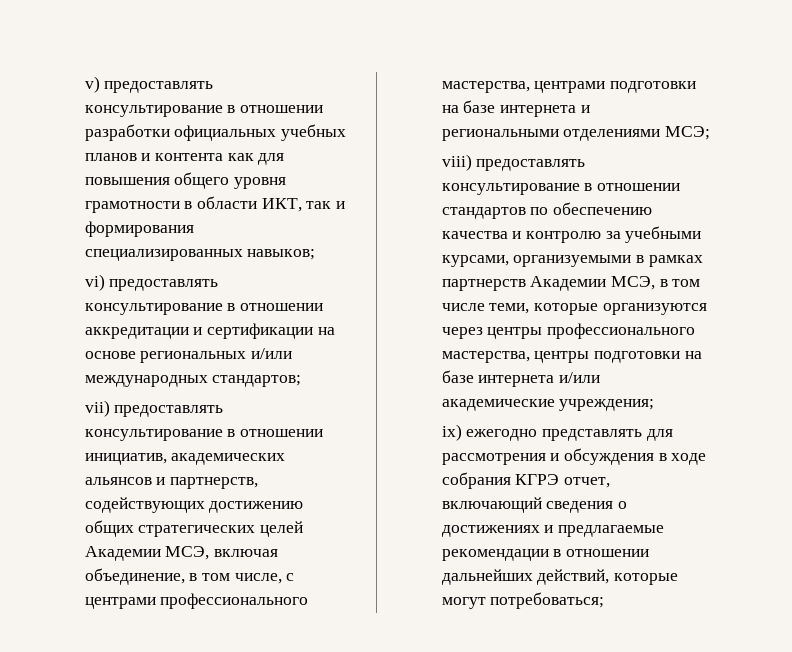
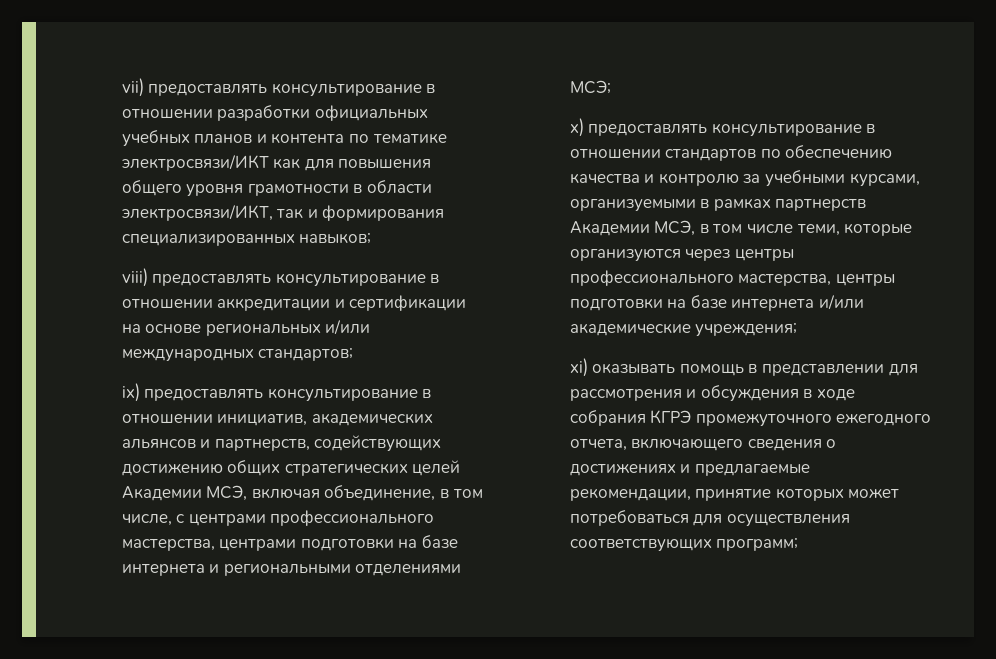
- v) предоставлять консультирование в отношении разработки официальных учебных планов и контента как для повышения общего уровня грамотности в области ИКТ, так и формирования специализированных навыков;
+ vii) предоставлять консультирование в отношении разработки официальных учебных планов и контента по тематике электросвязи/ИКТ как для повышения общего уровня грамотности в области электросвязи/ИКТ, так и формирования специализированных навыков;
- vi) предоставлять консультирование в отношении аккредитации и сертификации на основе региональных и/или международных стандартов;
+ viii) предоставлять консультирование в отношении аккредитации и сертификации на основе региональных и/или международных стандартов;
- vii) предоставлять консультирование в отношении инициатив, академических альянсов и партнерств, содействующих достижению общих стратегических целей Академии МСЭ, включая объединение, в том числе, с центрами профессионального мастерства, центрами подготовки на базе интернета и региональными отделениями МСЭ;
+ ix) предоставлять консультирование в отношении инициатив, академических альянсов и партнерств, содействующих достижению общих стратегических целей Академии МСЭ, включая объединение, в том числе, с центрами профессионального мастерства, центрами подготовки на базе интернета и региональными отделениями МСЭ;
- viii) предоставлять консультирование в отношении стандартов по обеспечению качества и контролю за учебными курсами, организуемыми в рамках партнерств Академии МСЭ, в том числе теми, которые организуются через центры профессионального мастерства, центры подготовки на базе интернета и/или академические учреждения;
+ x) предоставлять консультирование в отношении стандартов по обеспечению качества и контролю за учебными курсами, организуемыми в рамках партнерств Академии МСЭ, в том числе теми, которые организуются через центры профессионального мастерства, центры подготовки на базе интернета и/или академические учреждения;
- ix) ежегодно представлять для рассмотрения и обсуждения в ходе собрания КГРЭ отчет, включающий сведения о достижениях и предлагаемые рекомендации в отношении дальнейших действий, которые могут потребоваться;
+ xi) оказывать помощь в представлении для рассмотрения и обсуждения в ходе собрания КГРЭ промежуточного ежегодного отчета, включающего сведения о достижениях и предлагаемые рекомендации, принятие которых может потребоваться для осуществления соответствующих программ;

